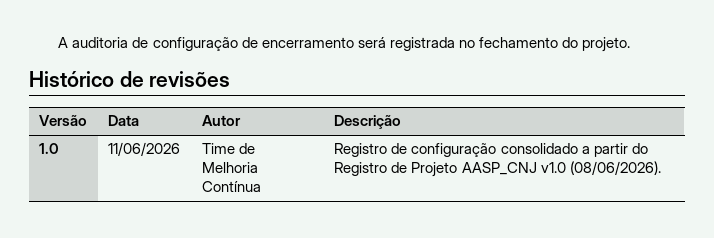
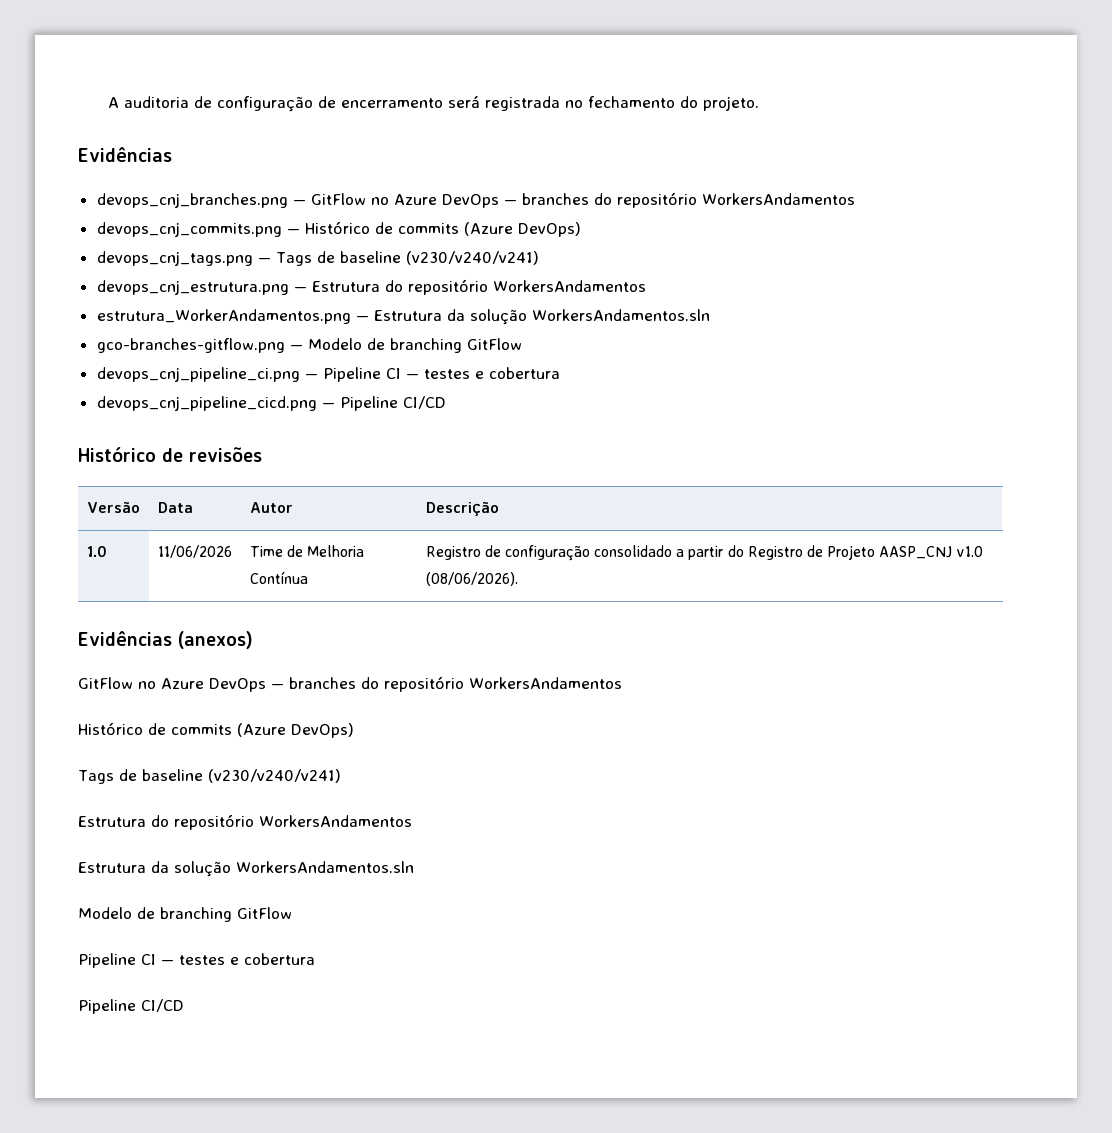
  A auditoria de configuração de encerramento será registrada no fechamento do projeto.
+ Evidências
+ devops_cnj_branches.png — GitFlow no Azure DevOps — branches do repositório WorkersAndamentos
+ devops_cnj_commits.png — Histórico de commits (Azure DevOps)
+ devops_cnj_tags.png — Tags de baseline (v230/v240/v241)
+ devops_cnj_estrutura.png — Estrutura do repositório WorkersAndamentos
+ estrutura_WorkerAndamentos.png — Estrutura da solução WorkersAndamentos.sln
+ gco-branches-gitflow.png — Modelo de branching GitFlow
+ devops_cnj_pipeline_ci.png — Pipeline CI — testes e cobertura
+ devops_cnj_pipeline_cicd.png — Pipeline CI/CD
+ Evidências (anexos)
+ GitFlow no Azure DevOps — branches do repositório WorkersAndamentos
+ Histórico de commits (Azure DevOps)
+ Tags de baseline (v230/v240/v241)
+ Estrutura do repositório WorkersAndamentos
+ Estrutura da solução WorkersAndamentos.sln
+ Modelo de branching GitFlow
+ Pipeline CI — testes e cobertura
+ Pipeline CI/CD

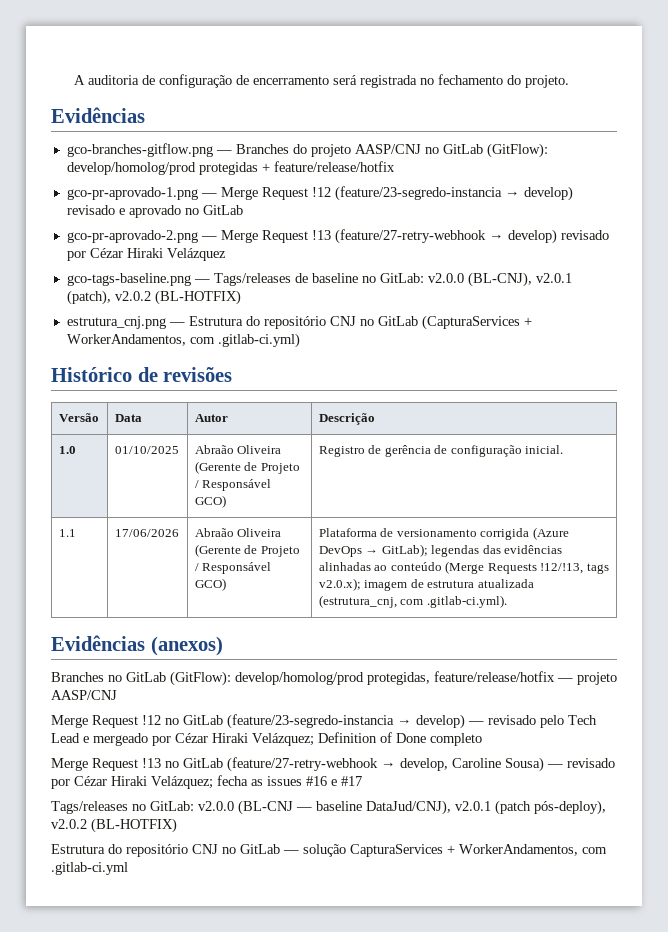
- devops_cnj_branches.png — GitFlow no Azure DevOps — branches do repositório WorkersAndamentos
- devops_cnj_commits.png — Histórico de commits (Azure DevOps)
- devops_cnj_tags.png — Tags de baseline (v230/v240/v241)
- devops_cnj_estrutura.png — Estrutura do repositório WorkersAndamentos
- estrutura_WorkerAndamentos.png — Estrutura da solução WorkersAndamentos.sln
- gco-branches-gitflow.png — Modelo de branching GitFlow
- devops_cnj_pipeline_ci.png — Pipeline CI — testes e cobertura
- devops_cnj_pipeline_cicd.png — Pipeline CI/CD
+ gco-branches-gitflow.png — Branches do projeto AASP/CNJ no GitLab (GitFlow): develop/homolog/prod protegidas + feature/release/hotfix
+ gco-pr-aprovado-1.png — Merge Request !12 (feature/23-segredo-instancia → develop) revisado e aprovado no GitLab
+ gco-pr-aprovado-2.png — Merge Request !13 (feature/27-retry-webhook → develop) revisado por Cézar Hiraki Velázquez
+ gco-tags-baseline.png — Tags/releases de baseline no GitLab: v2.0.0 (BL-CNJ), v2.0.1 (patch), v2.0.2 (BL-HOTFIX)
+ estrutura_cnj.png — Estrutura do repositório CNJ no GitLab (CapturaServices + WorkerAndamentos, com .gitlab-ci.yml)
- 1.0 | 11/06/2026 | Time de Melhoria Contínua | Registro de configuração consolidado a partir do Registro de Projeto AASP_CNJ v1.0 (08/06/2026).
+ 1.0 | 01/10/2025 | Abraão Oliveira (Gerente de Projeto / Responsável GCO) | Registro de gerência de configuração inicial.
+ 1.1 | 17/06/2026 | Abraão Oliveira (Gerente de Projeto / Responsável GCO) | Plataforma de versionamento corrigida (Azure DevOps → GitLab); legendas das evidências alinhadas ao conteúdo (Merge Requests !12/!13, tags v2.0.x); imagem de estrutura atualizada (estrutura_cnj, com .gitlab-ci.yml).
  Evidências (anexos)
- GitFlow no Azure DevOps — branches do repositório WorkersAndamentos
- Histórico de commits (Azure DevOps)
- Tags de baseline (v230/v240/v241)
- Estrutura do repositório WorkersAndamentos
- Estrutura da solução WorkersAndamentos.sln
- Modelo de branching GitFlow
- Pipeline CI — testes e cobertura
- Pipeline CI/CD
+ Branches no GitLab (GitFlow): develop/homolog/prod protegidas, feature/release/hotfix — projeto AASP/CNJ
+ Merge Request !12 no GitLab (feature/23-segredo-instancia → develop) — revisado pelo Tech Lead e mergeado por Cézar Hiraki Velázquez; Definition of Done completo
+ Merge Request !13 no GitLab (feature/27-retry-webhook → develop, Caroline Sousa) — revisado por Cézar Hiraki Velázquez; fecha as issues #16 e #17
+ Tags/releases no GitLab: v2.0.0 (BL-CNJ — baseline DataJud/CNJ), v2.0.1 (patch pós-deploy), v2.0.2 (BL-HOTFIX)
+ Estrutura do repositório CNJ no GitLab — solução CapturaServices + WorkerAndamentos, com .gitlab-ci.yml

